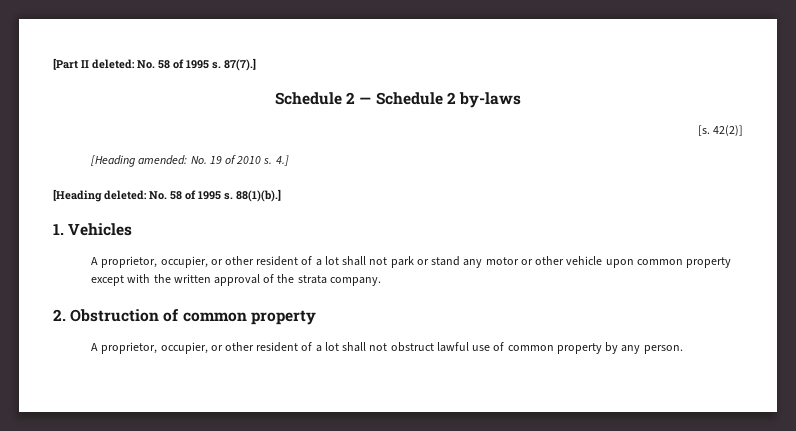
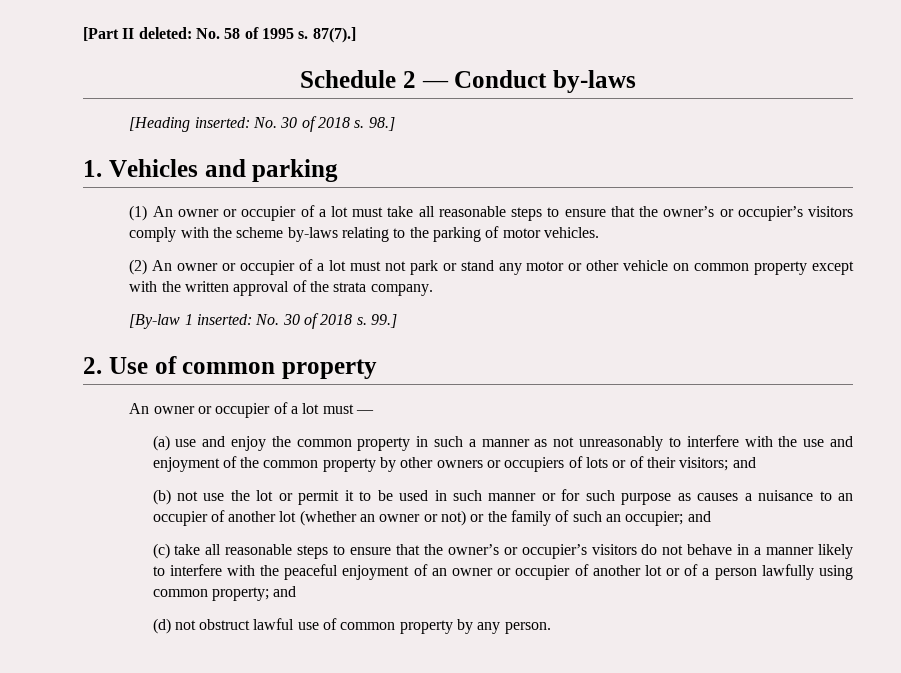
- Schedule 2 — Schedule 2 by-laws
- [s. 42(2)]
- [Heading amended: No. 19 of 2010 s. 4.]
- [Heading deleted: No. 58 of 1995 s. 88(1)(b).]
- 1. Vehicles
- A proprietor, occupier, or other resident of a lot shall not park or stand any motor or other vehicle upon common property except with the written approval of the strata company.
+ Schedule 2 — Conduct by-laws
+ [Heading inserted: No. 30 of 2018 s. 98.]
+ 1. Vehicles and parking
+ (1) An owner or occupier of a lot must take all reasonable steps to ensure that the owner’s or occupier’s visitors comply with the scheme by-laws relating to the parking of motor vehicles.
+ (2) An owner or occupier of a lot must not park or stand any motor or other vehicle on common property except with the written approval of the strata company.
+ [By-law 1 inserted: No. 30 of 2018 s. 99.]
- 2. Obstruction of common property
+ 2. Use of common property
- A proprietor, occupier, or other resident of a lot shall not obstruct lawful use of common property by any person.
+ An owner or occupier of a lot must —
+ (a) use and enjoy the common property in such a manner as not unreasonably to interfere with the use and enjoyment of the common property by other owners or occupiers of lots or of their visitors; and
+ (b) not use the lot or permit it to be used in such manner or for such purpose as causes a nuisance to an occupier of another lot (whether an owner or not) or the family of such an occupier; and
+ (c) take all reasonable steps to ensure that the owner’s or occupier’s visitors do not behave in a manner likely to interfere with the peaceful enjoyment of an owner or occupier of another lot or of a person lawfully using common property; and
+ (d) not obstruct lawful use of common property by any person.

